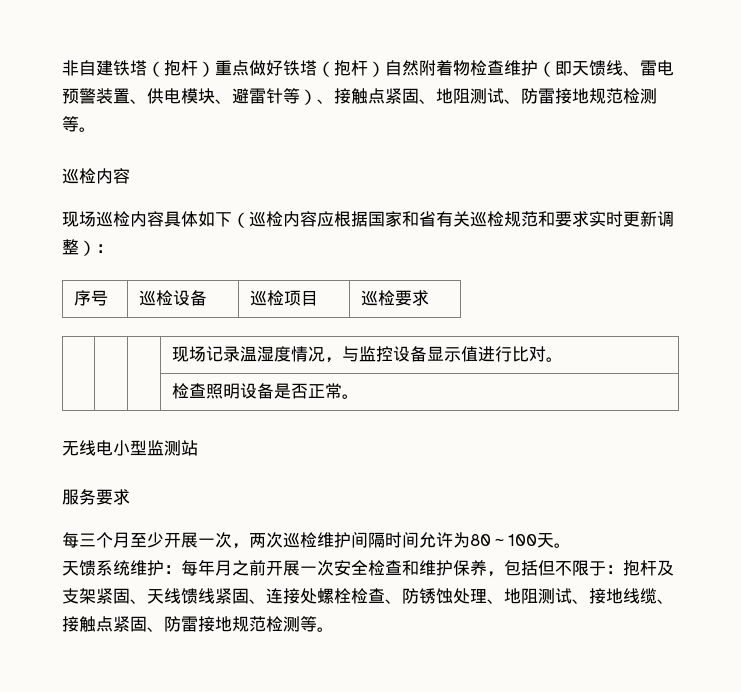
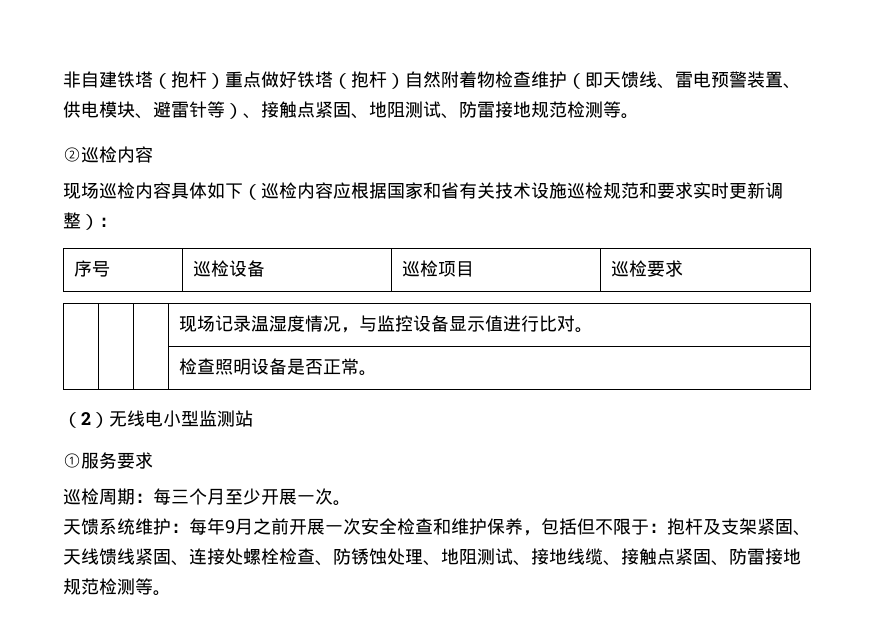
  非自建铁塔（抱杆）重点做好铁塔（抱杆）自然附着物检查维护（即天馈线、雷电预警装置、供电模块、避雷针等）、接触点紧固、地阻测试、防雷接地规范检测等。
- 巡检内容
+ ②巡检内容
- 现场巡检内容具体如下（巡检内容应根据国家和省有关巡检规范和要求实时更新调整）：
+ 现场巡检内容具体如下（巡检内容应根据国家和省有关技术设施巡检规范和要求实时更新调整）：
- 无线电小型监测站
+ （2）无线电小型监测站
- 服务要求
+ ①服务要求
- 每三个月至少开展一次，两次巡检维护间隔时间允许为80～100天。
+ 巡检周期：每三个月至少开展一次。
- 天馈系统维护：每年月之前开展一次安全检查和维护保养，包括但不限于：抱杆及支架紧固、天线馈线紧固、连接处螺栓检查、防锈蚀处理、地阻测试、接地线缆、接触点紧固、防雷接地规范检测等。
+ 天馈系统维护：每年9月之前开展一次安全检查和维护保养，包括但不限于：抱杆及支架紧固、天线馈线紧固、连接处螺栓检查、防锈蚀处理、地阻测试、接地线缆、接触点紧固、防雷接地规范检测等。

